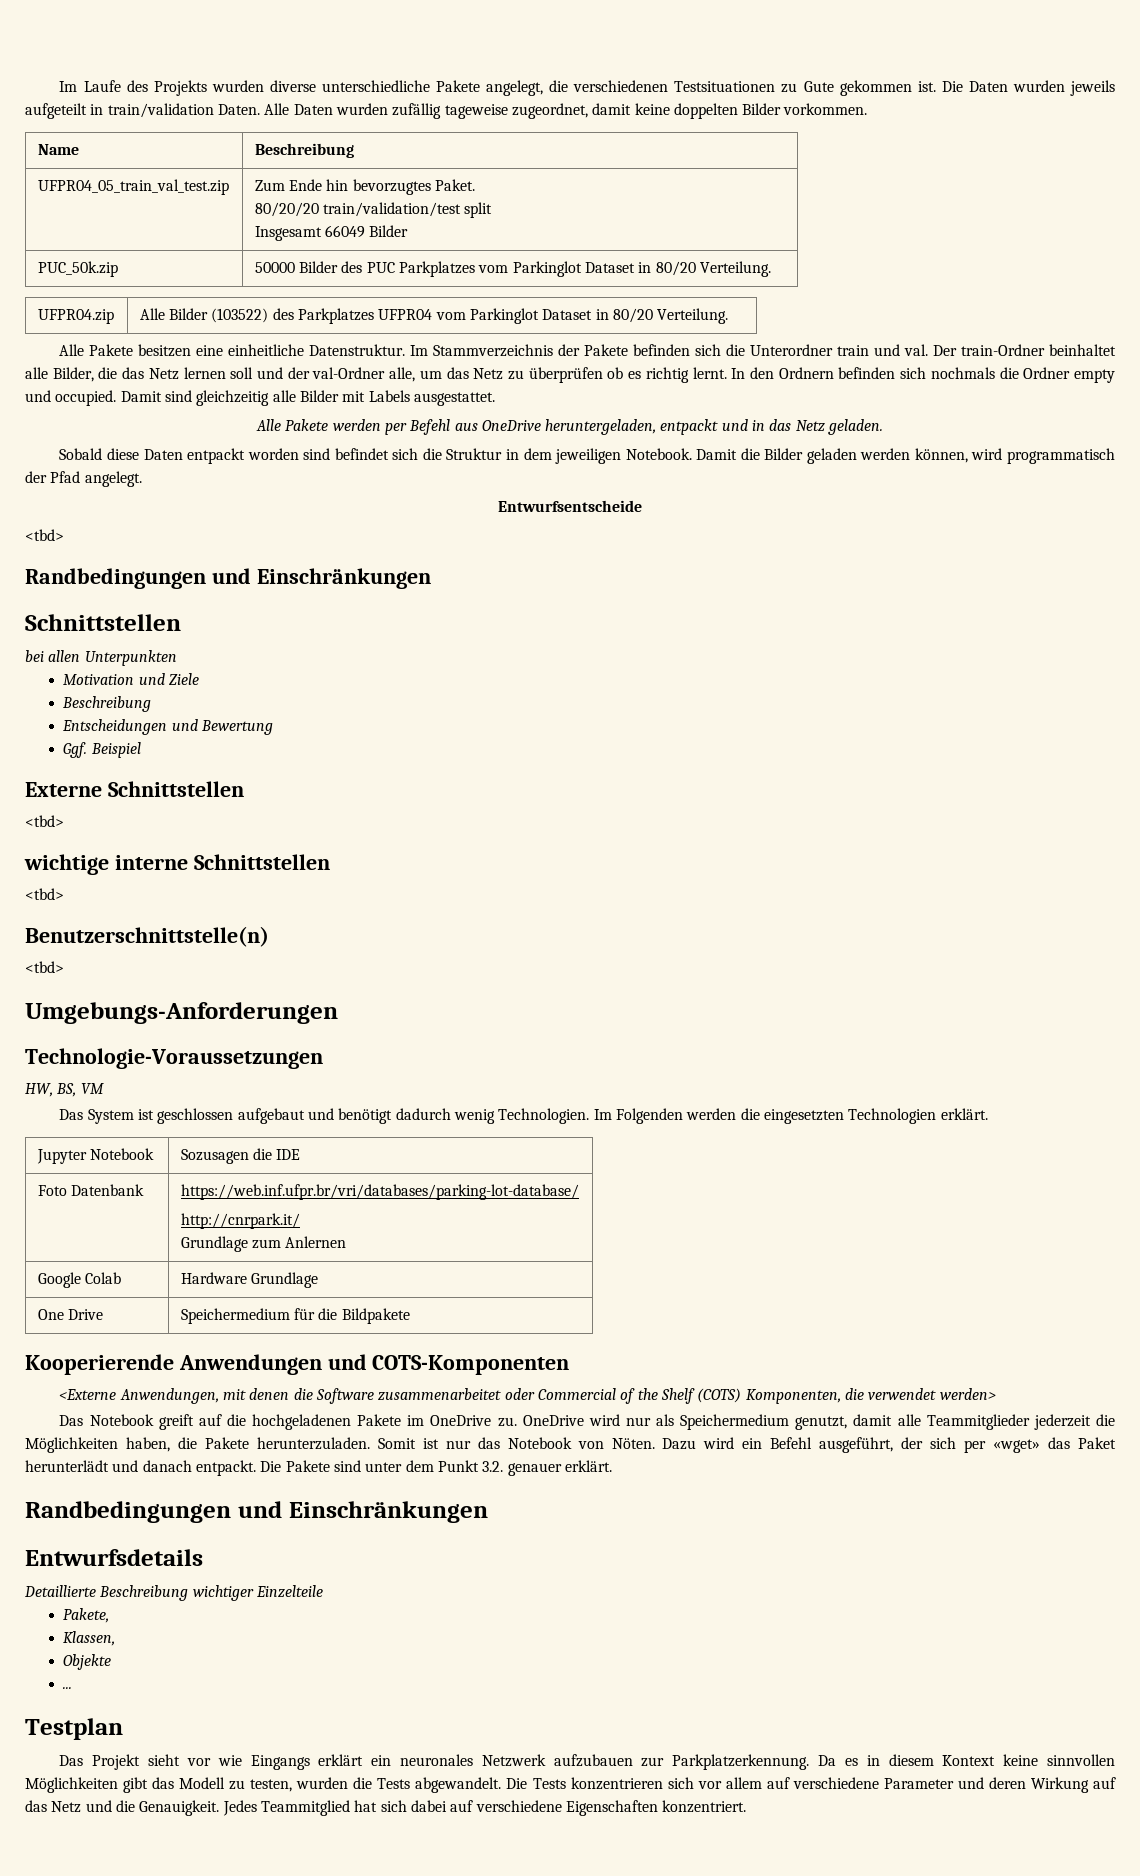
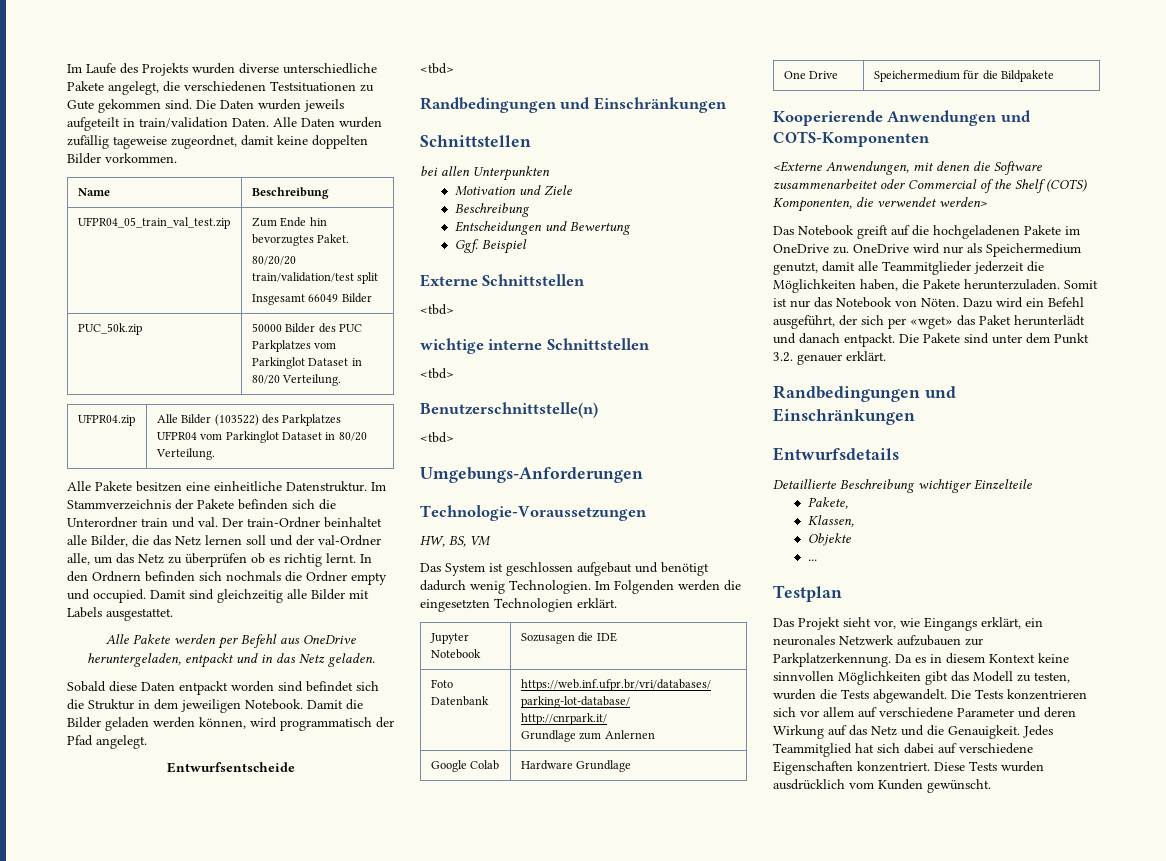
- Im Laufe des Projekts wurden diverse unterschiedliche Pakete angelegt, die verschiedenen Testsituationen zu Gute gekommen ist.
+ Im Laufe des Projekts wurden diverse unterschiedliche Pakete angelegt, die verschiedenen Testsituationen zu Gute gekommen sind.
- Das Projekt sieht vor wie Eingangs erklärt ein neuronales Netzwerk aufzubauen zur Parkplatzerkennung.
+ Das Projekt sieht vor, wie Eingangs erklärt, ein neuronales Netzwerk aufzubauen zur Parkplatzerkennung.
+ Diese Tests wurden ausdrücklich vom Kunden gewünscht.

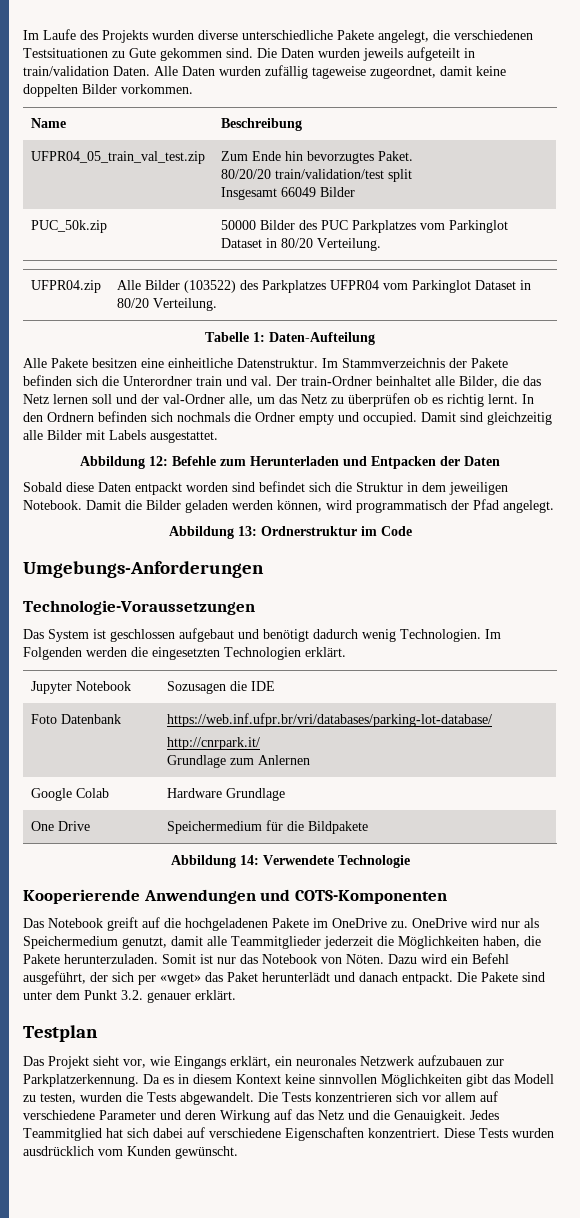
+ Tabelle 1: Daten-Aufteilung
- Alle Pakete werden per Befehl aus OneDrive heruntergeladen, entpackt und in das Netz geladen.
+ Abbildung 12: Befehle zum Herunterladen und Entpacken der Daten
- Entwurfsentscheide
- <tbd>
- Randbedingungen und Einschränkungen
- Schnittstellen
- bei allen Unterpunkten
- Motivation und Ziele
- Beschreibung
- Entscheidungen und Bewertung
- Ggf. Beispiel
- Externe Schnittstellen
- <tbd>
- wichtige interne Schnittstellen
- <tbd>
- Benutzerschnittstelle(n)
- <tbd>
+ Abbildung 13: Ordnerstruktur im Code
- HW, BS, VM
+ Abbildung 14: Verwendete Technologie
- <Externe Anwendungen, mit denen die Software zusammenarbeitet oder Commercial of the Shelf (COTS) Komponenten, die verwendet werden>
  Die Pakete sind unter dem Punkt 3.2. genauer erklärt.
- Randbedingungen und Einschränkungen
- Entwurfsdetails
- Detaillierte Beschreibung wichtiger Einzelteile
- Pakete,
- Klassen,
- Objekte
- ...

